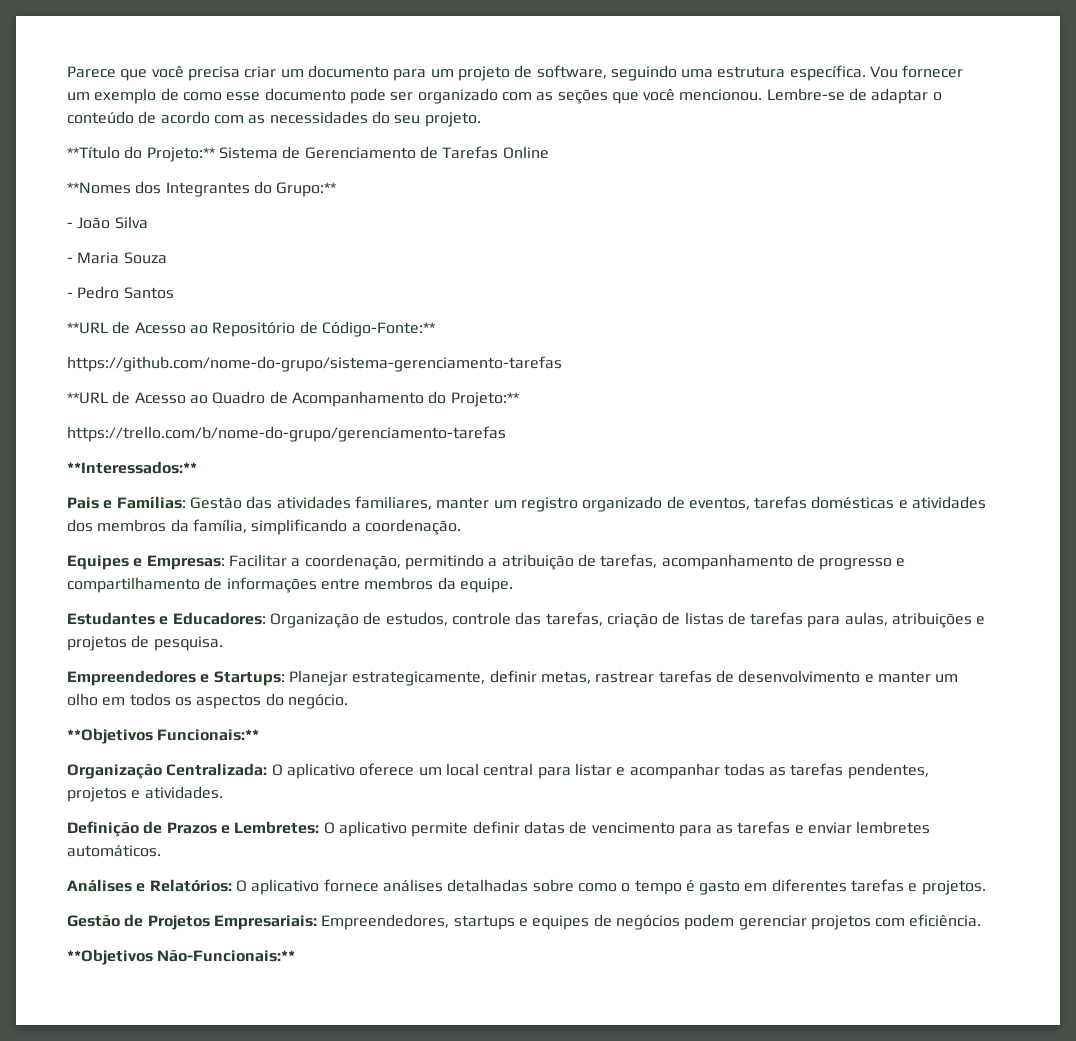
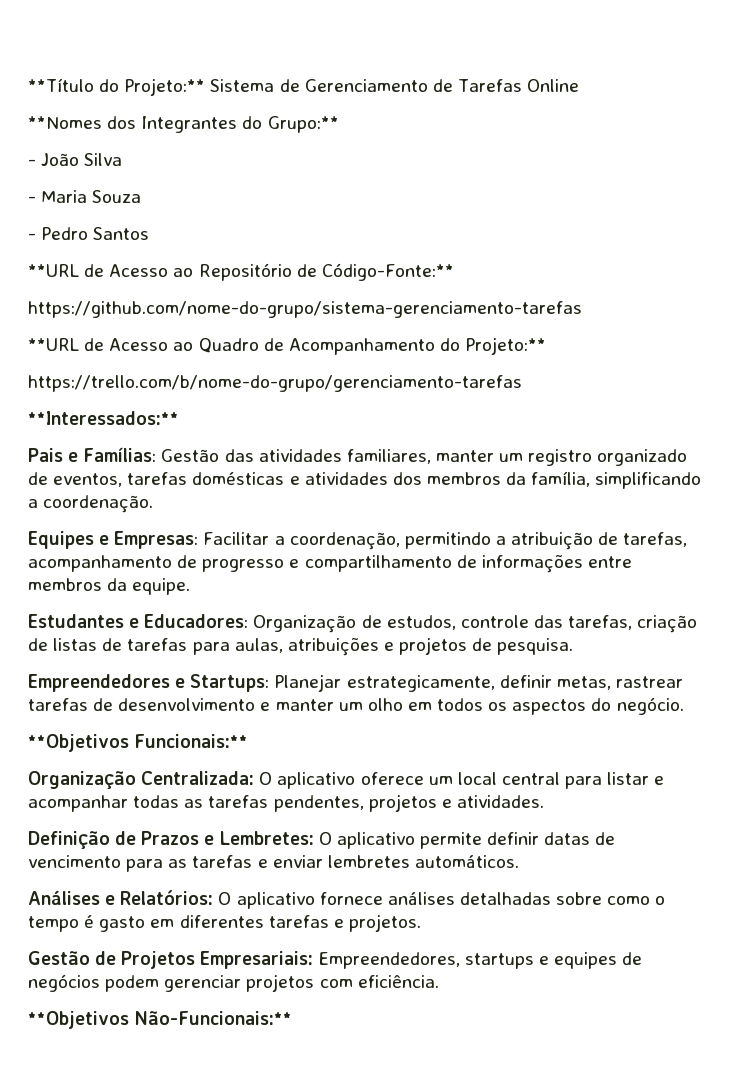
- Parece que você precisa criar um documento para um projeto de software, seguindo uma estrutura específica. Vou fornecer um exemplo de como esse documento pode ser organizado com as seções que você mencionou. Lembre-se de adaptar o conteúdo de acordo com as necessidades do seu projeto.

